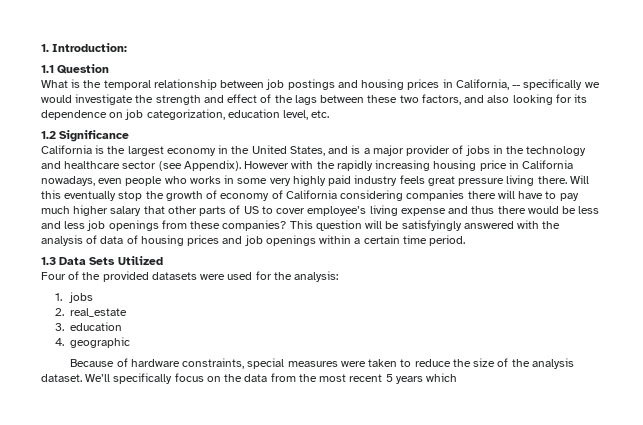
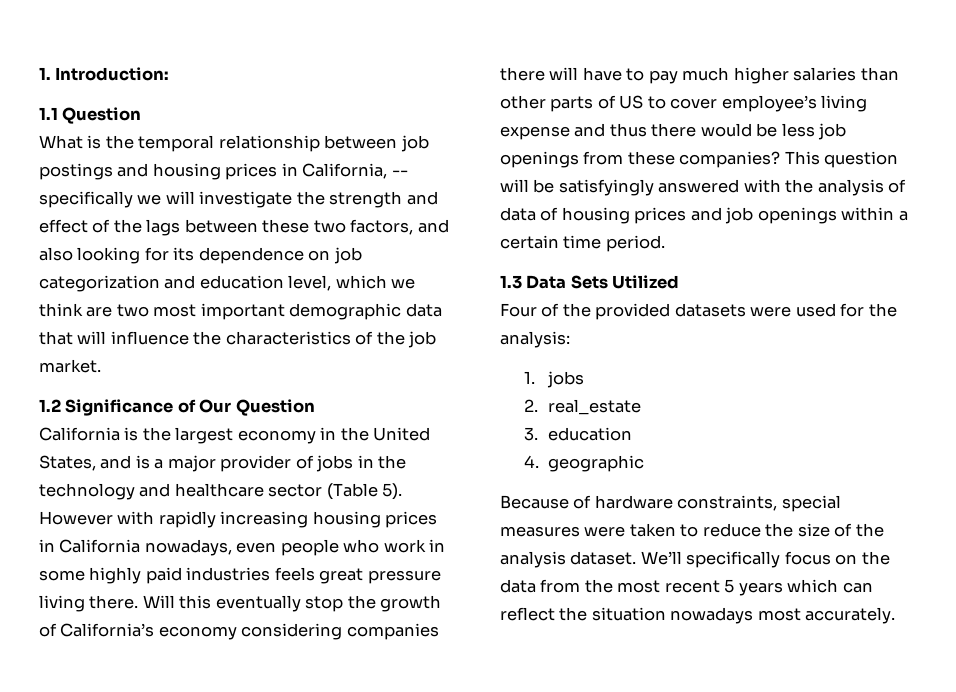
- What is the temporal relationship between job postings and housing prices in California, -- specifically we would investigate the strength and effect of the lags between these two factors, and also looking for its dependence on job categorization, education level, etc.
+ What is the temporal relationship between job postings and housing prices in California, -- specifically we will investigate the strength and effect of the lags between these two factors, and also looking for its dependence on job categorization and education level, which we think are two most important demographic data that will influence the characteristics of the job market.
- 1.2 Significance
+ 1.2 Significance of Our Question
- California is the largest economy in the United States, and is a major provider of jobs in the technology and healthcare sector (see Appendix).
+ California is the largest economy in the United States, and is a major provider of jobs in the technology and healthcare sector (Table 5).
- However with the rapidly increasing housing price in California nowadays, even people who works in some very highly paid industry feels great pressure living there.
+ However with rapidly increasing housing prices in California nowadays, even people who work in some highly paid industries feels great pressure living there.
- Will this eventually stop the growth of economy of California considering companies there will have to pay much higher salary that other parts of US to cover employee’s living expense and thus there would be less and less job openings from these companies?
+ Will this eventually stop the growth of California’s economy considering companies there will have to pay much higher salaries than other parts of US to cover employee’s living expense and thus there would be less job openings from these companies?
- We’ll specifically focus on the data from the most recent 5 years which
+ We’ll specifically focus on the data from the most recent 5 years which can reflect the situation nowadays most accurately.

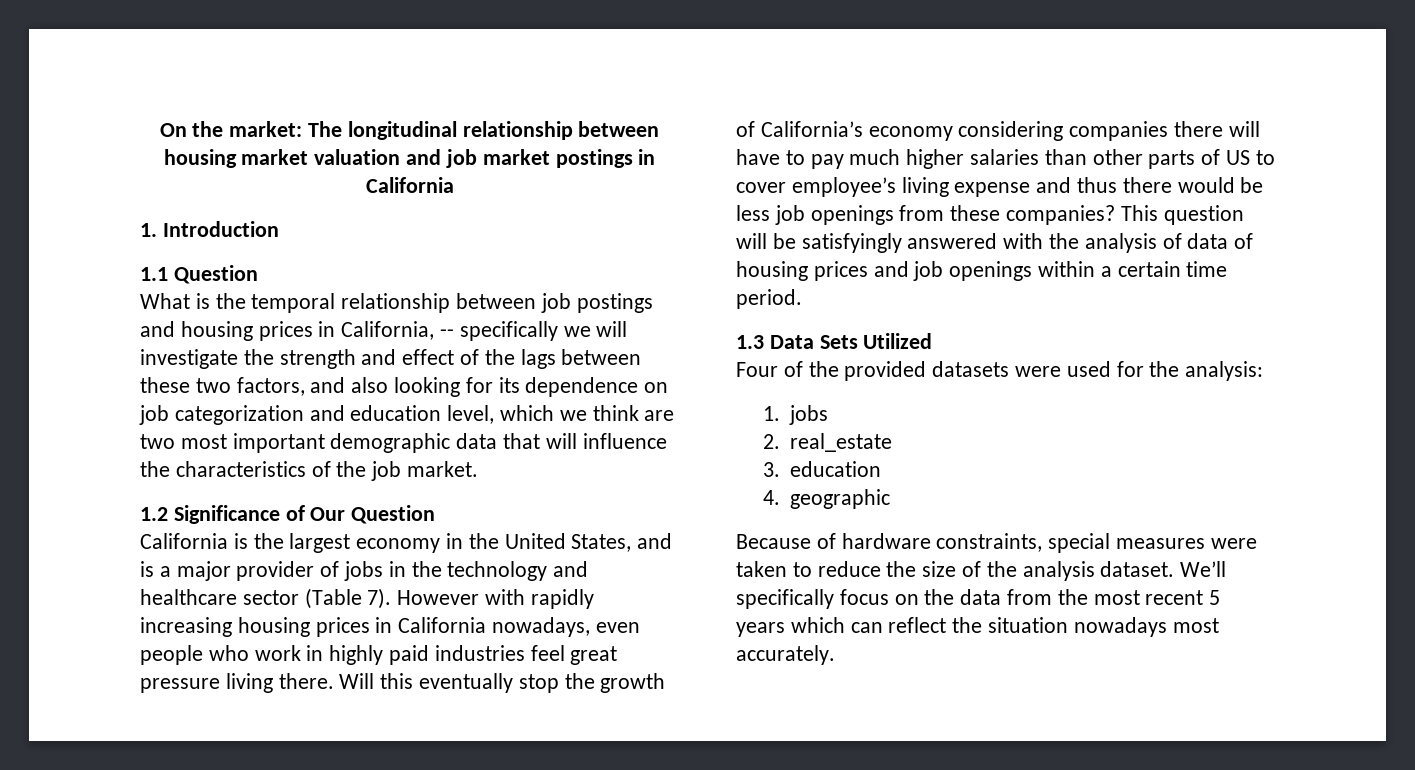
- 1. Introduction:
+ On the market: The longitudinal relationship between housing market valuation and job market postings in California
+ 1. Introduction
- California is the largest economy in the United States, and is a major provider of jobs in the technology and healthcare sector (Table 5).
+ California is the largest economy in the United States, and is a major provider of jobs in the technology and healthcare sector (Table 7).
- However with rapidly increasing housing prices in California nowadays, even people who work in some highly paid industries feels great pressure living there.
+ However with rapidly increasing housing prices in California nowadays, even people who work in highly paid industries feel great pressure living there.

